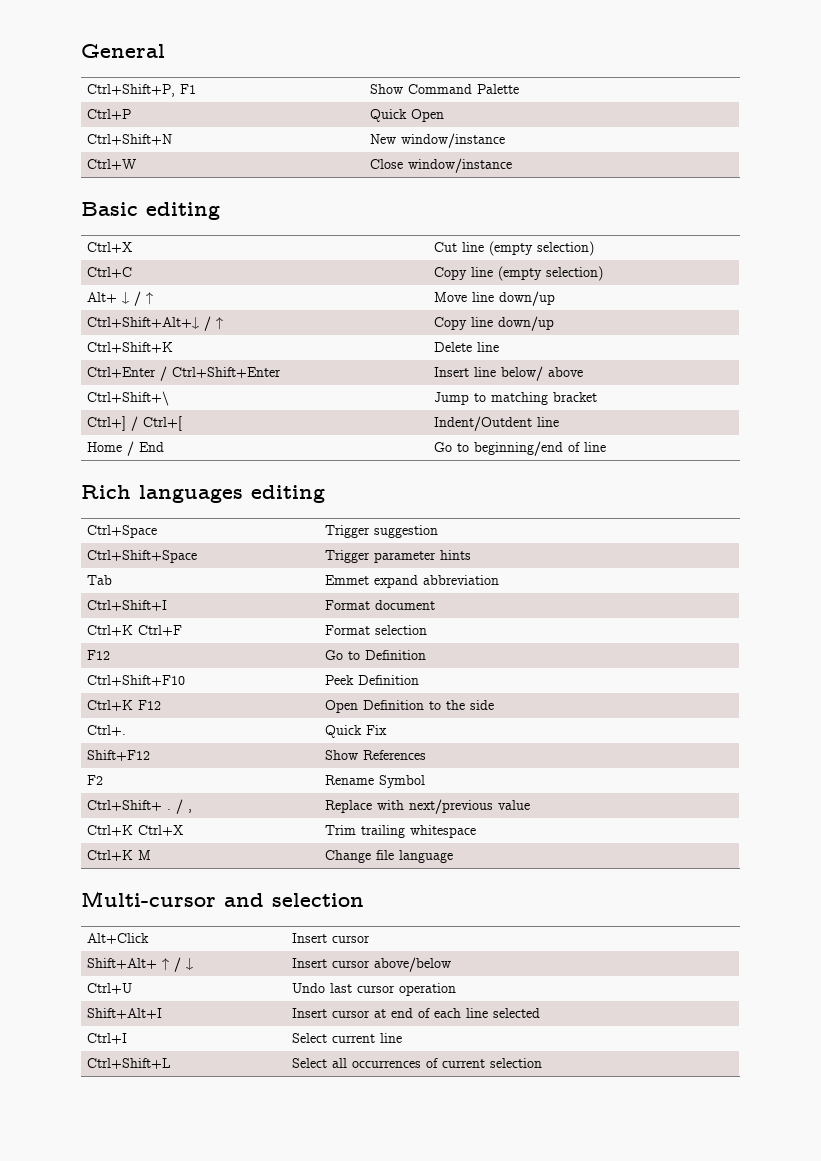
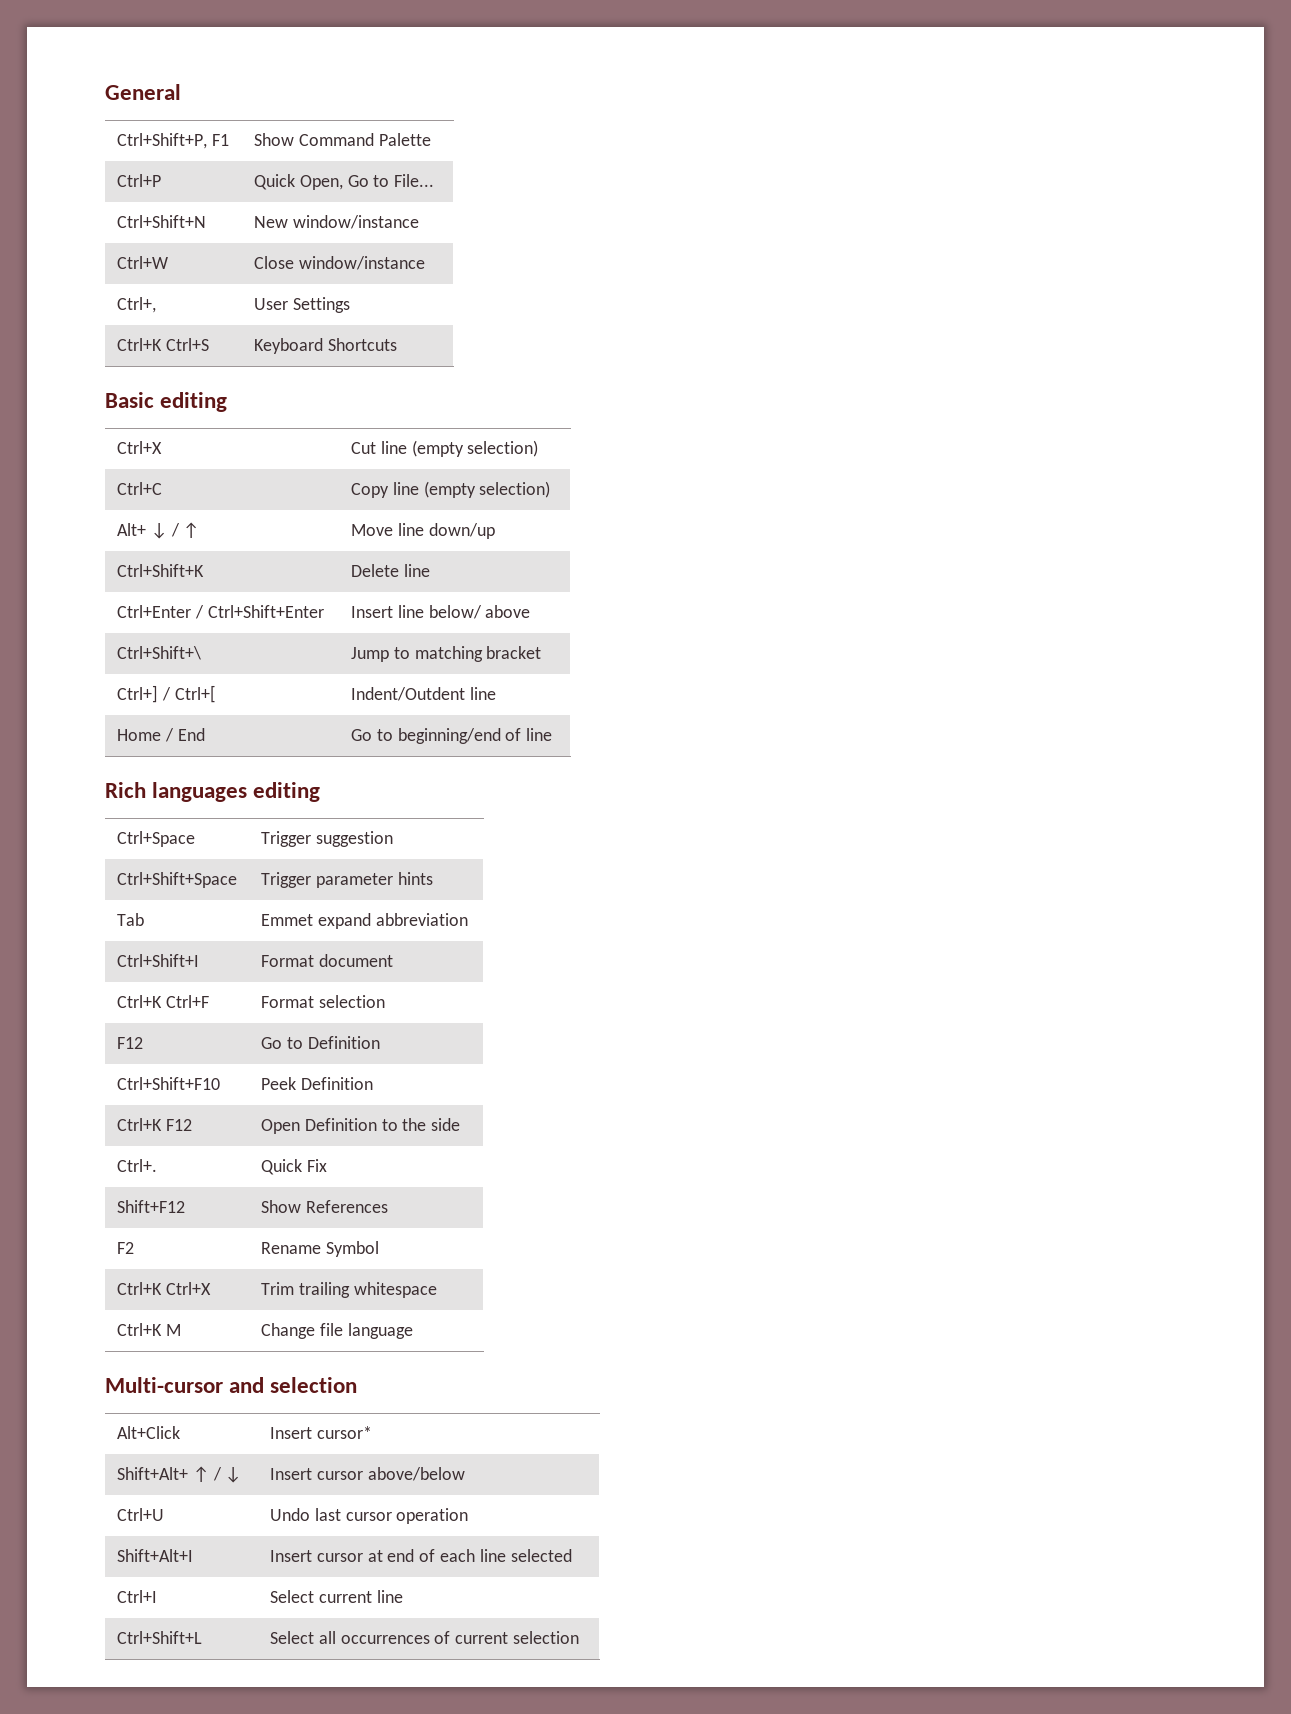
- Ctrl+P | Quick Open
+ Ctrl+P | Quick Open, Go to File...
+ Ctrl+, | User Settings
+ Ctrl+K Ctrl+S | Keyboard Shortcuts
- Ctrl+Shift+Alt+↓ / ↑ | Copy line down/up
- Ctrl+Shift+ . / , | Replace with next/previous value
- Alt+Click | Insert cursor
+ Alt+Click | Insert cursor*

